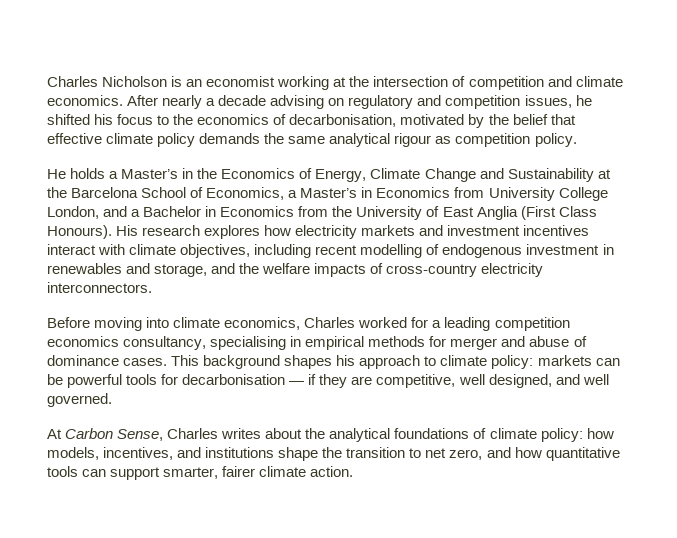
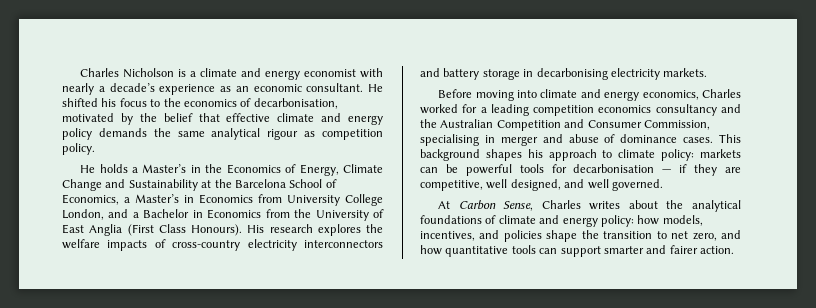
- Charles Nicholson is an economist working at the intersection of competition and climate economics. After nearly a decade advising on regulatory and competition issues, he shifted his focus to the economics of decarbonisation, motivated by the belief that effective climate policy demands the same analytical rigour as competition policy.
+ Charles Nicholson is a climate and energy economist with nearly a decade’s experience as an economic consultant. He shifted his focus to the economics of decarbonisation, motivated by the belief that effective climate and energy policy demands the same analytical rigour as competition policy.
- His research explores how electricity markets and investment incentives interact with climate objectives, including recent modelling of endogenous investment in renewables and storage, and the welfare impacts of cross-country electricity interconnectors.
+ His research explores the welfare impacts of cross-country electricity interconnectors and battery storage in decarbonising electricity markets.
- Before moving into climate economics, Charles worked for a leading competition economics consultancy, specialising in empirical methods for merger and abuse of dominance cases.
+ Before moving into climate and energy economics, Charles worked for a leading competition economics consultancy and the Australian Competition and Consumer Commission, specialising in merger and abuse of dominance cases.
- At Carbon Sense, Charles writes about the analytical foundations of climate policy: how models, incentives, and institutions shape the transition to net zero, and how quantitative tools can support smarter, fairer climate action.
+ At Carbon Sense, Charles writes about the analytical foundations of climate and energy policy: how models, incentives, and policies shape the transition to net zero, and how quantitative tools can support smarter and fairer action.

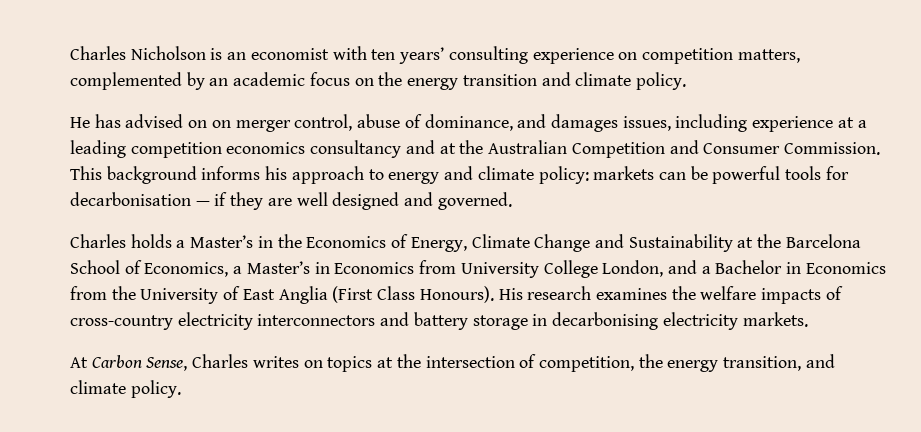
- Charles Nicholson is a climate and energy economist with nearly a decade’s experience as an economic consultant. He shifted his focus to the economics of decarbonisation, motivated by the belief that effective climate and energy policy demands the same analytical rigour as competition policy.
- He holds a Master’s in the Economics of Energy, Climate Change and Sustainability at the Barcelona School of Economics, a Master’s in Economics from University College London, and a Bachelor in Economics from the University of East Anglia (First Class Honours).
+ Charles Nicholson is an economist with ten years’ consulting experience on competition matters, complemented by an academic focus on the energy transition and climate policy.
+ He has advised on on merger control, abuse of dominance, and damages issues, including experience at a leading competition economics consultancy and at the Australian Competition and Consumer Commission. This background informs his approach to energy and climate policy: markets can be powerful tools for decarbonisation — if they are well designed and governed.
+ Charles holds a Master’s in the Economics of Energy, Climate Change and Sustainability at the Barcelona School of Economics, a Master’s in Economics from University College London, and a Bachelor in Economics from the University of East Anglia (First Class Honours).
- His research explores the welfare impacts of cross-country electricity interconnectors and battery storage in decarbonising electricity markets.
+ His research examines the welfare impacts of cross-country electricity interconnectors and battery storage in decarbonising electricity markets.
- Before moving into climate and energy economics, Charles worked for a leading competition economics consultancy and the Australian Competition and Consumer Commission, specialising in merger and abuse of dominance cases. This background shapes his approach to climate policy: markets can be powerful tools for decarbonisation — if they are competitive, well designed, and well governed.
- At Carbon Sense, Charles writes about the analytical foundations of climate and energy policy: how models, incentives, and policies shape the transition to net zero, and how quantitative tools can support smarter and fairer action.
+ At Carbon Sense, Charles writes on topics at the intersection of competition, the energy transition, and climate policy.

